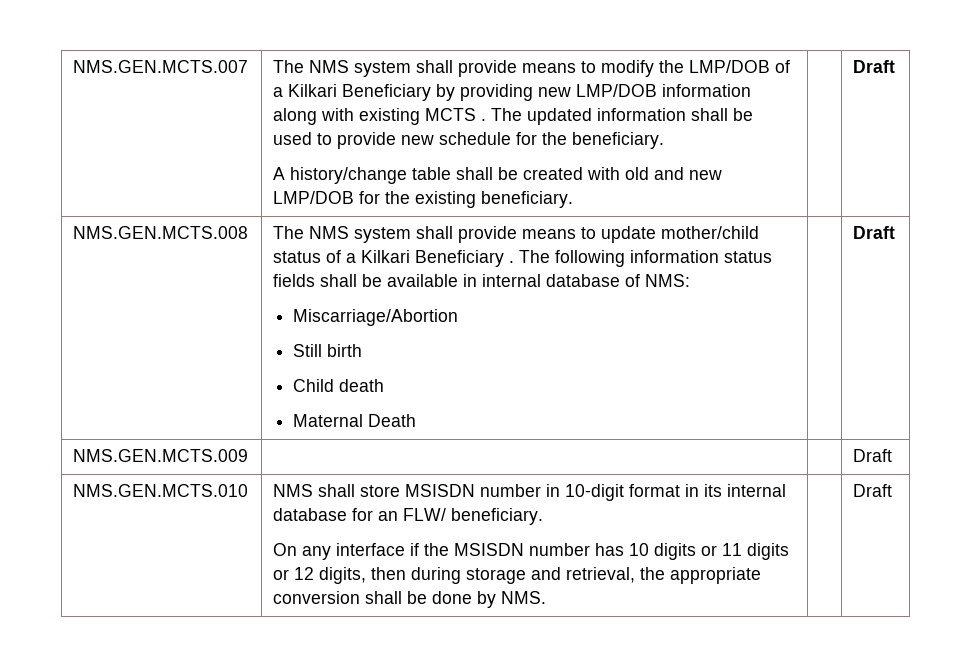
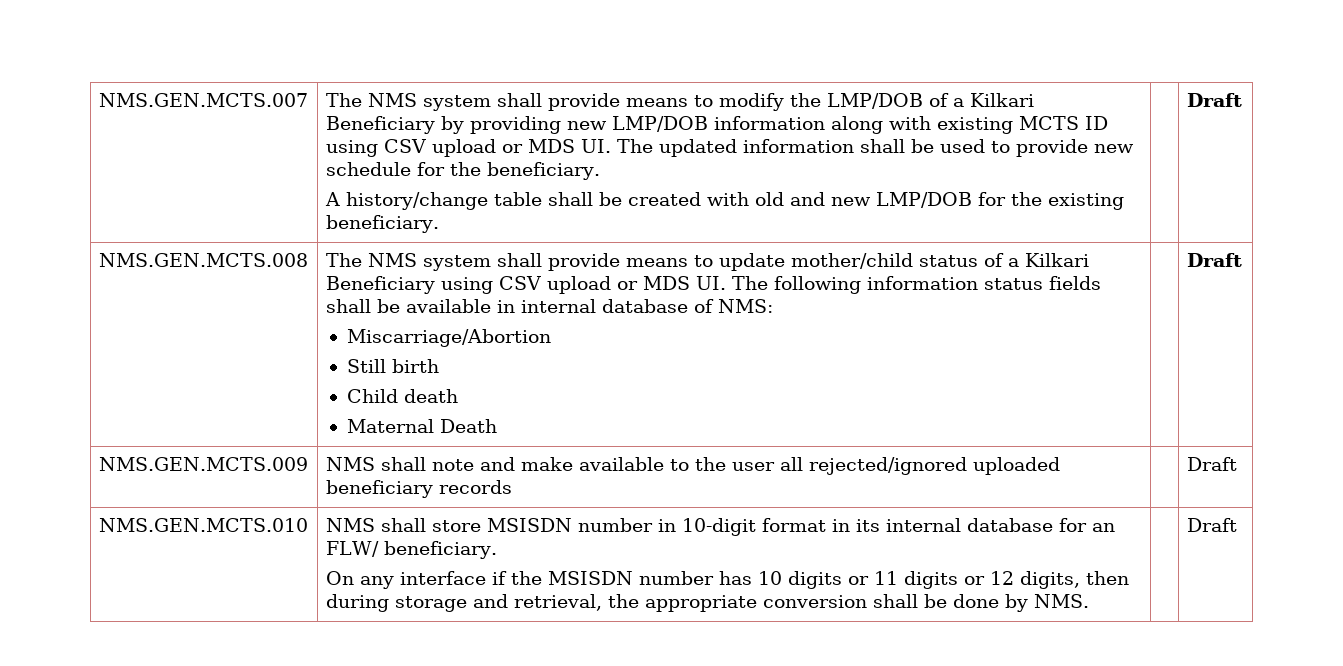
- The NMS system shall provide means to modify the LMP/DOB of a Kilkari Beneficiary by providing new LMP/DOB information along with existing MCTS . The updated information shall be used to provide new schedule for the beneficiary.
+ The NMS system shall provide means to modify the LMP/DOB of a Kilkari Beneficiary by providing new LMP/DOB information along with existing MCTS ID using CSV upload or MDS UI. The updated information shall be used to provide new schedule for the beneficiary.
- The NMS system shall provide means to update mother/child status of a Kilkari Beneficiary . The following information status fields shall be available in internal database of NMS:
+ The NMS system shall provide means to update mother/child status of a Kilkari Beneficiary using CSV upload or MDS UI. The following information status fields shall be available in internal database of NMS:
- NMS.GEN.MCTS.009 | | | Draft
+ NMS.GEN.MCTS.009 | NMS shall note and make available to the user all rejected/ignored uploaded beneficiary records | | Draft

